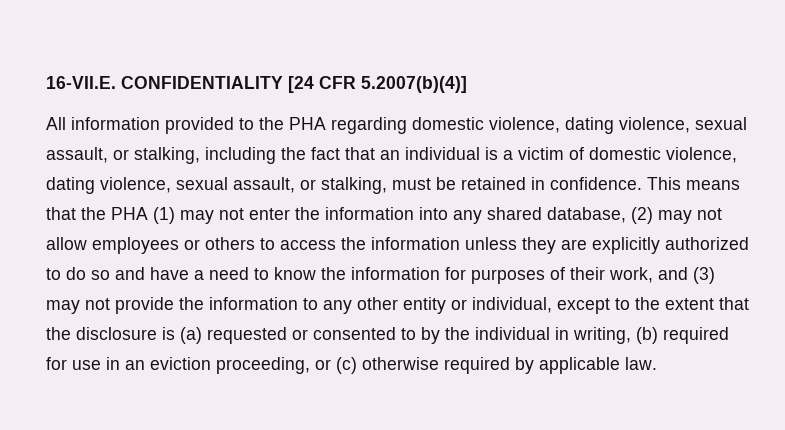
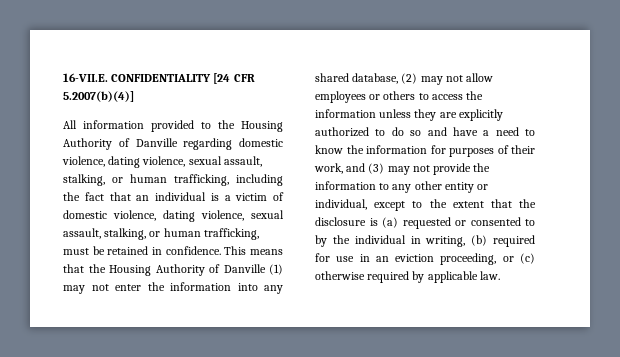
- All information provided to the PHA regarding domestic violence, dating violence, sexual assault, or stalking, including the fact that an individual is a victim of domestic violence, dating violence, sexual assault, or stalking, must be retained in confidence.
+ All information provided to the Housing Authority of Danville regarding domestic violence, dating violence, sexual assault, stalking, or human trafficking, including the fact that an individual is a victim of domestic violence, dating violence, sexual assault, stalking, or human trafficking, must be retained in confidence.
- This means that the PHA (1) may not enter the information into any shared database, (2) may not allow employees or others to access the information unless they are explicitly authorized to do so and have a need to know the information for purposes of their work, and (3) may not provide the information to any other entity or individual, except to the extent that the disclosure is (a) requested or consented to by the individual in writing, (b) required for use in an eviction proceeding, or (c) otherwise required by applicable law.
+ This means that the Housing Authority of Danville (1) may not enter the information into any shared database, (2) may not allow employees or others to access the information unless they are explicitly authorized to do so and have a need to know the information for purposes of their work, and (3) may not provide the information to any other entity or individual, except to the extent that the disclosure is (a) requested or consented to by the individual in writing, (b) required for use in an eviction proceeding, or (c) otherwise required by applicable law.

